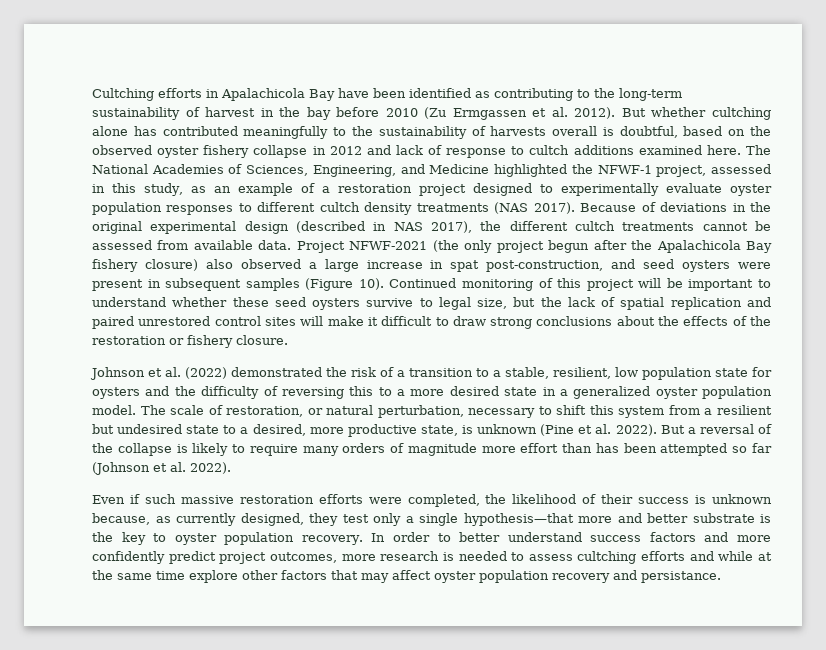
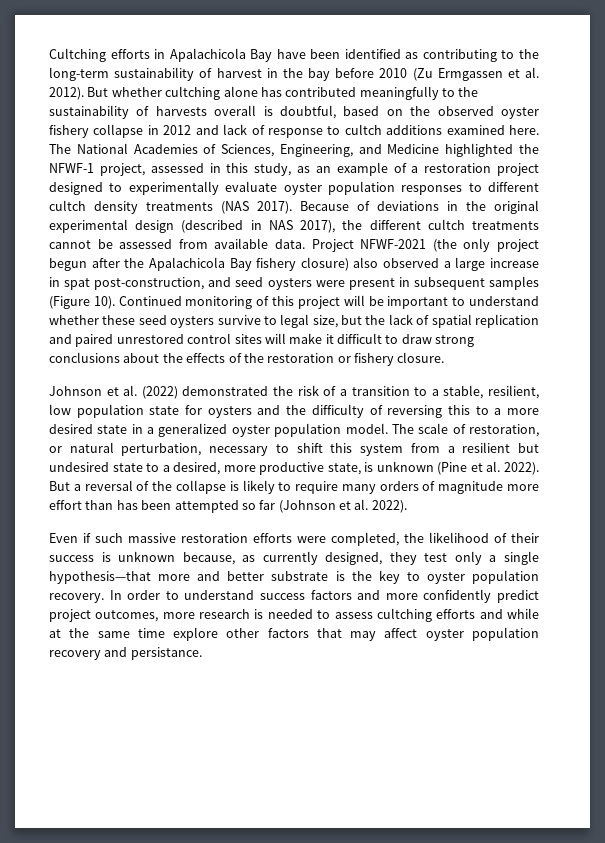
- In order to better understand success factors and more confidently predict project outcomes, more research is needed to assess cultching efforts and while at the same time explore other factors that may affect oyster population recovery and persistance.
+ In order to understand success factors and more confidently predict project outcomes, more research is needed to assess cultching efforts and while at the same time explore other factors that may affect oyster population recovery and persistance.

